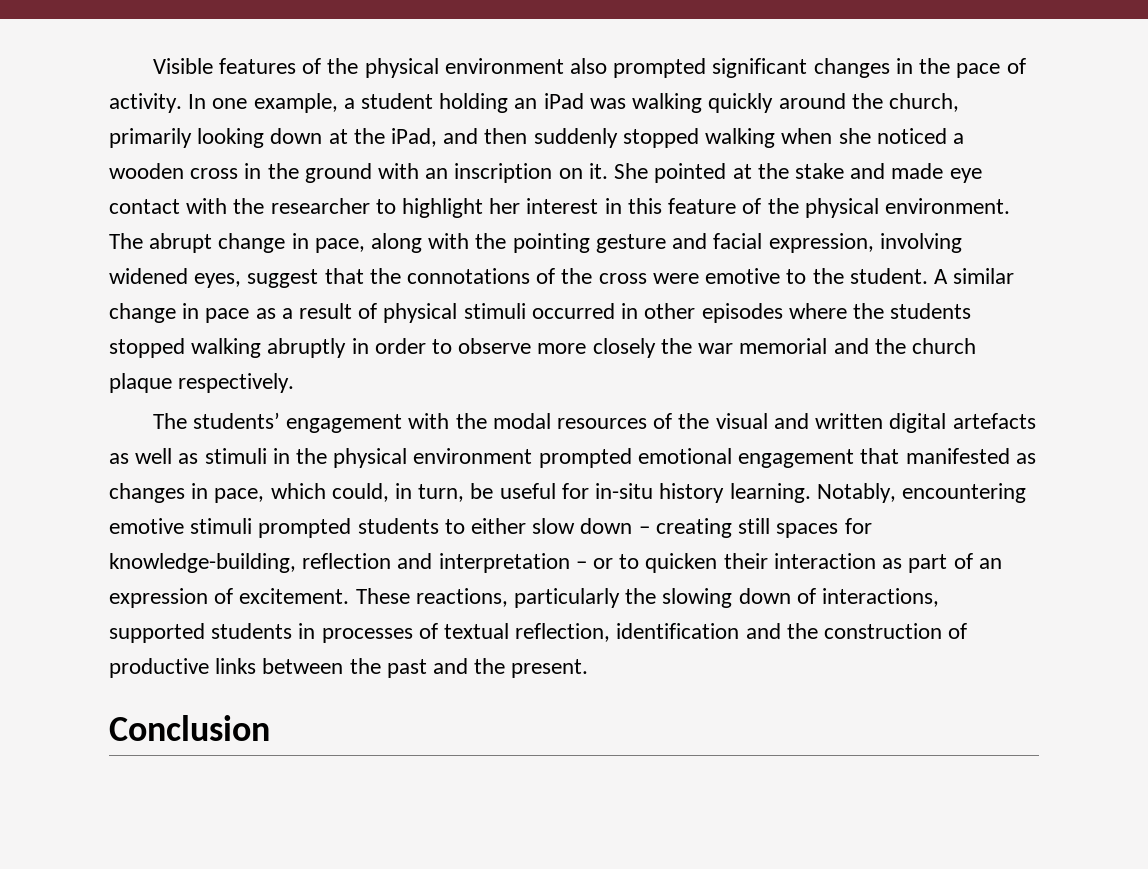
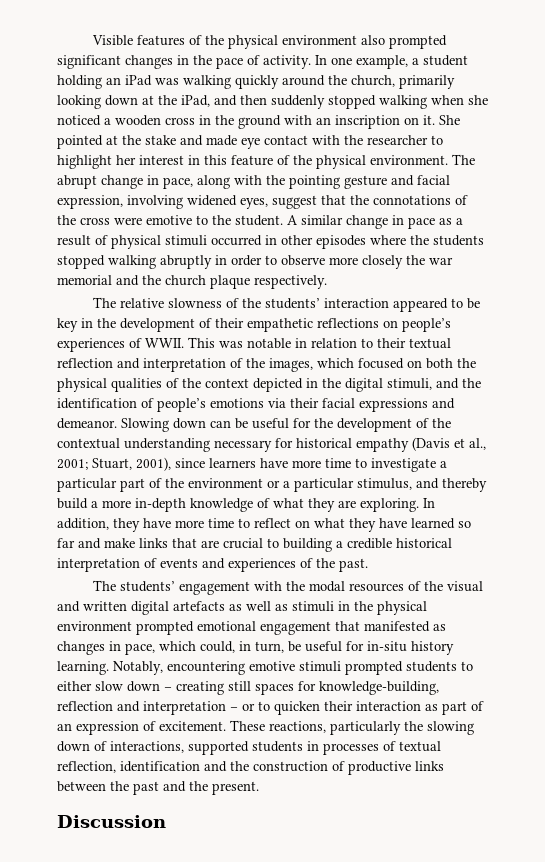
+ The relative slowness of the students’ interaction appeared to be key in the development of their empathetic reflections on people’s experiences of WWII. This was notable in relation to their textual reflection and interpretation of the images, which focused on both the physical qualities of the context depicted in the digital stimuli, and the identification of people’s emotions via their facial expressions and demeanor. Slowing down can be useful for the development of the contextual understanding necessary for historical empathy (Davis et al., 2001; Stuart, 2001), since learners have more time to investigate a particular part of the environment or a particular stimulus, and thereby build a more in-depth knowledge of what they are exploring. In addition, they have more time to reflect on what they have learned so far and make links that are crucial to building a credible historical interpretation of events and experiences of the past.
- Conclusion
+ Discussion

